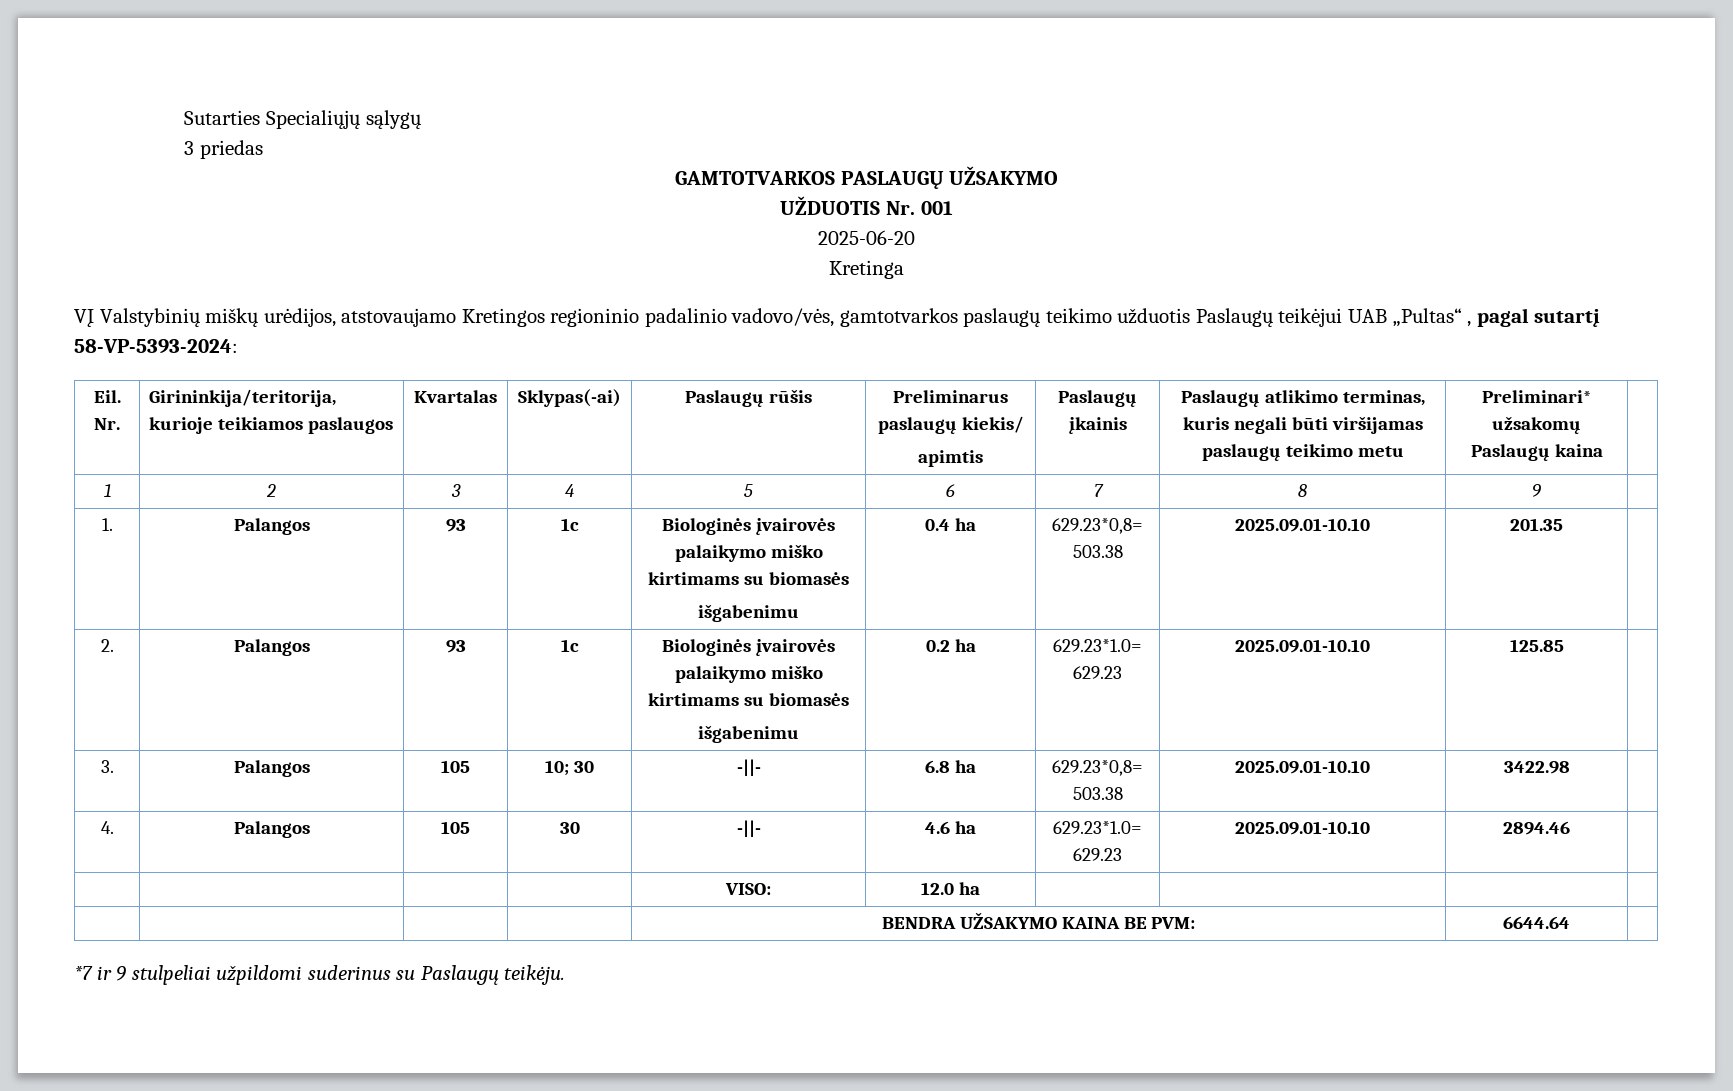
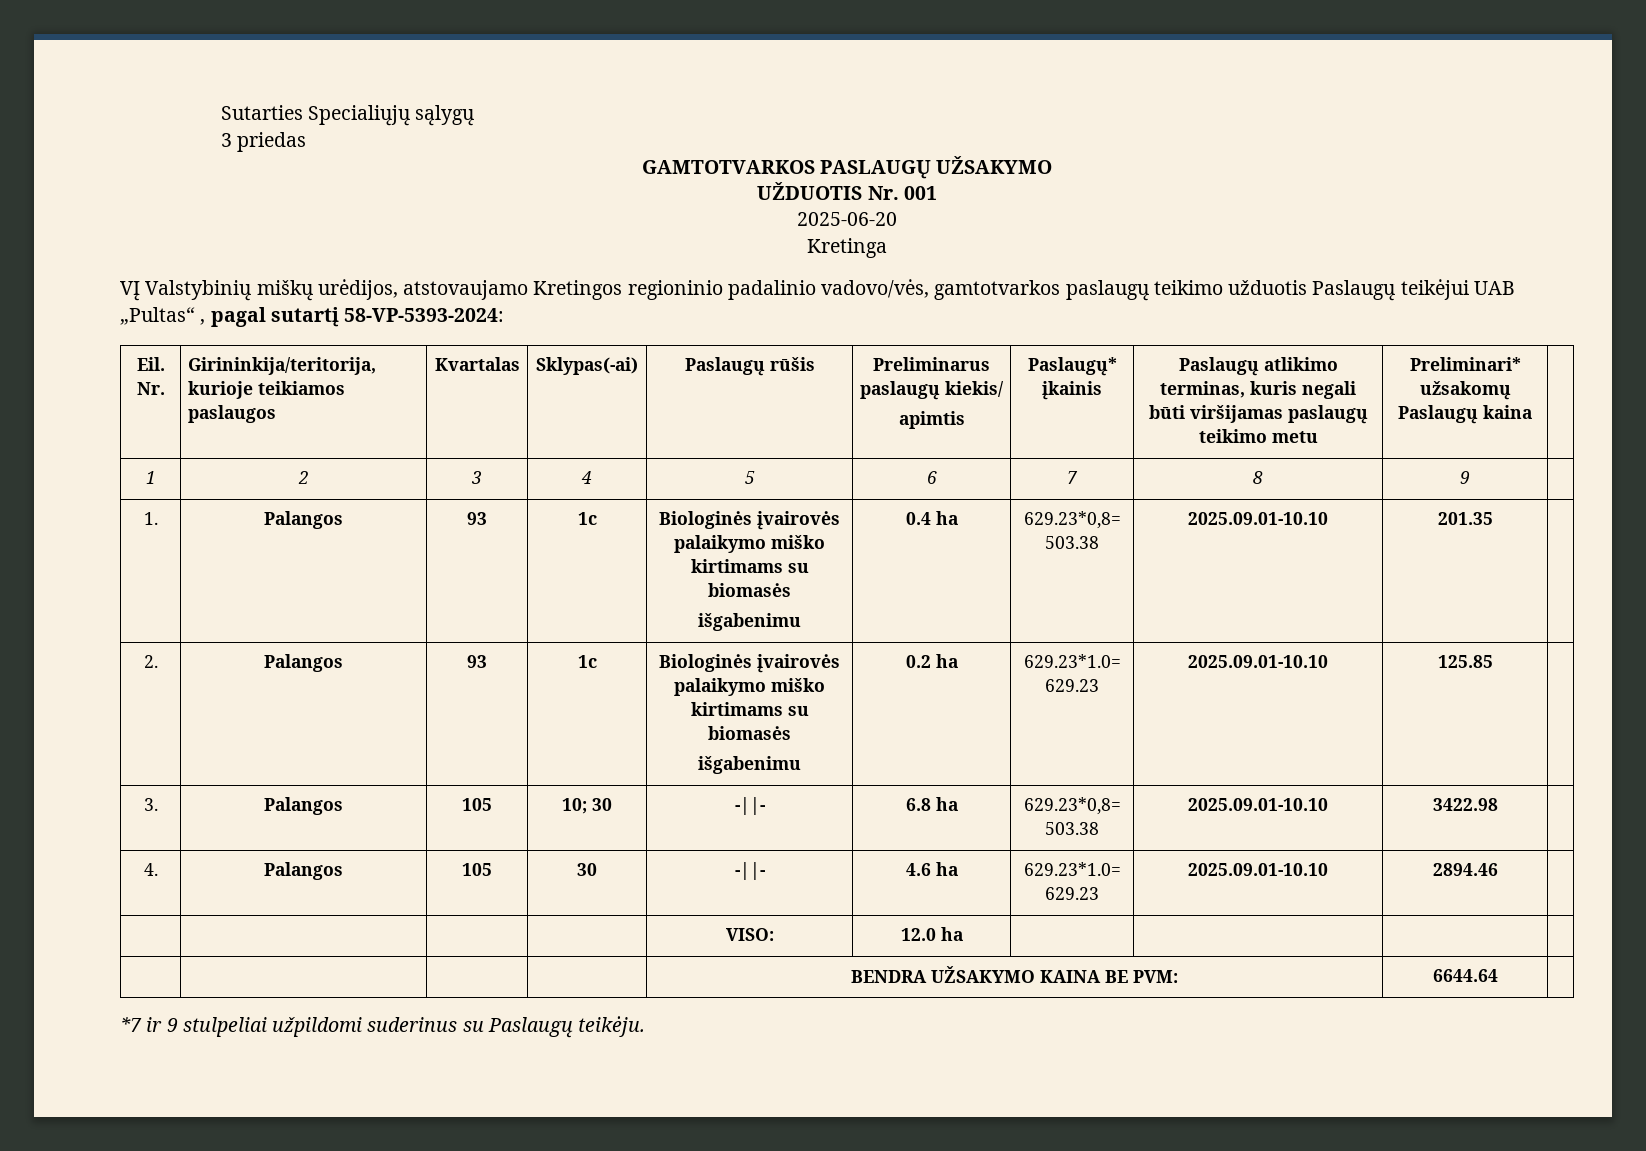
  Eil. Nr. | Girininkija/teritorija, kurioje teikiamos paslaugos | Kvartalas | Sklypas(-ai) | Paslaugų rūšis | Preliminarus paslaugų kiekis/
- apimtis | Paslaugų įkainis | Paslaugų atlikimo terminas, kuris negali būti viršijamas paslaugų teikimo metu | Preliminari* užsakomų Paslaugų kaina |
+ apimtis | Paslaugų* įkainis | Paslaugų atlikimo terminas, kuris negali būti viršijamas paslaugų teikimo metu | Preliminari* užsakomų Paslaugų kaina |

